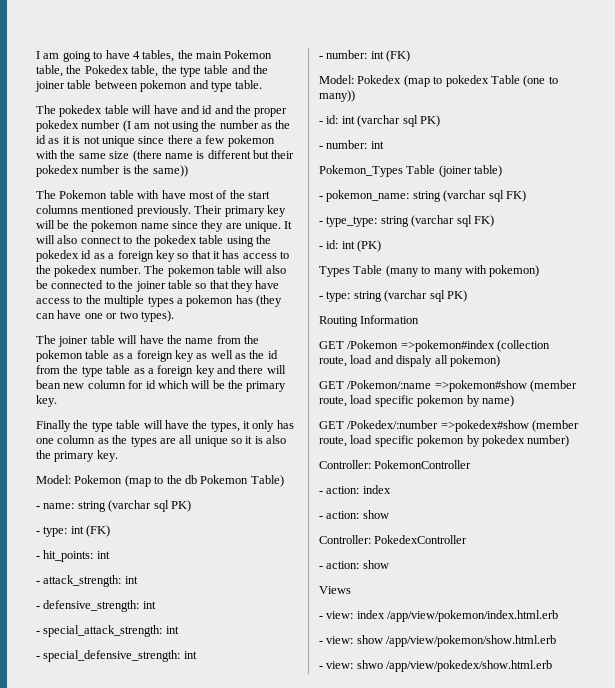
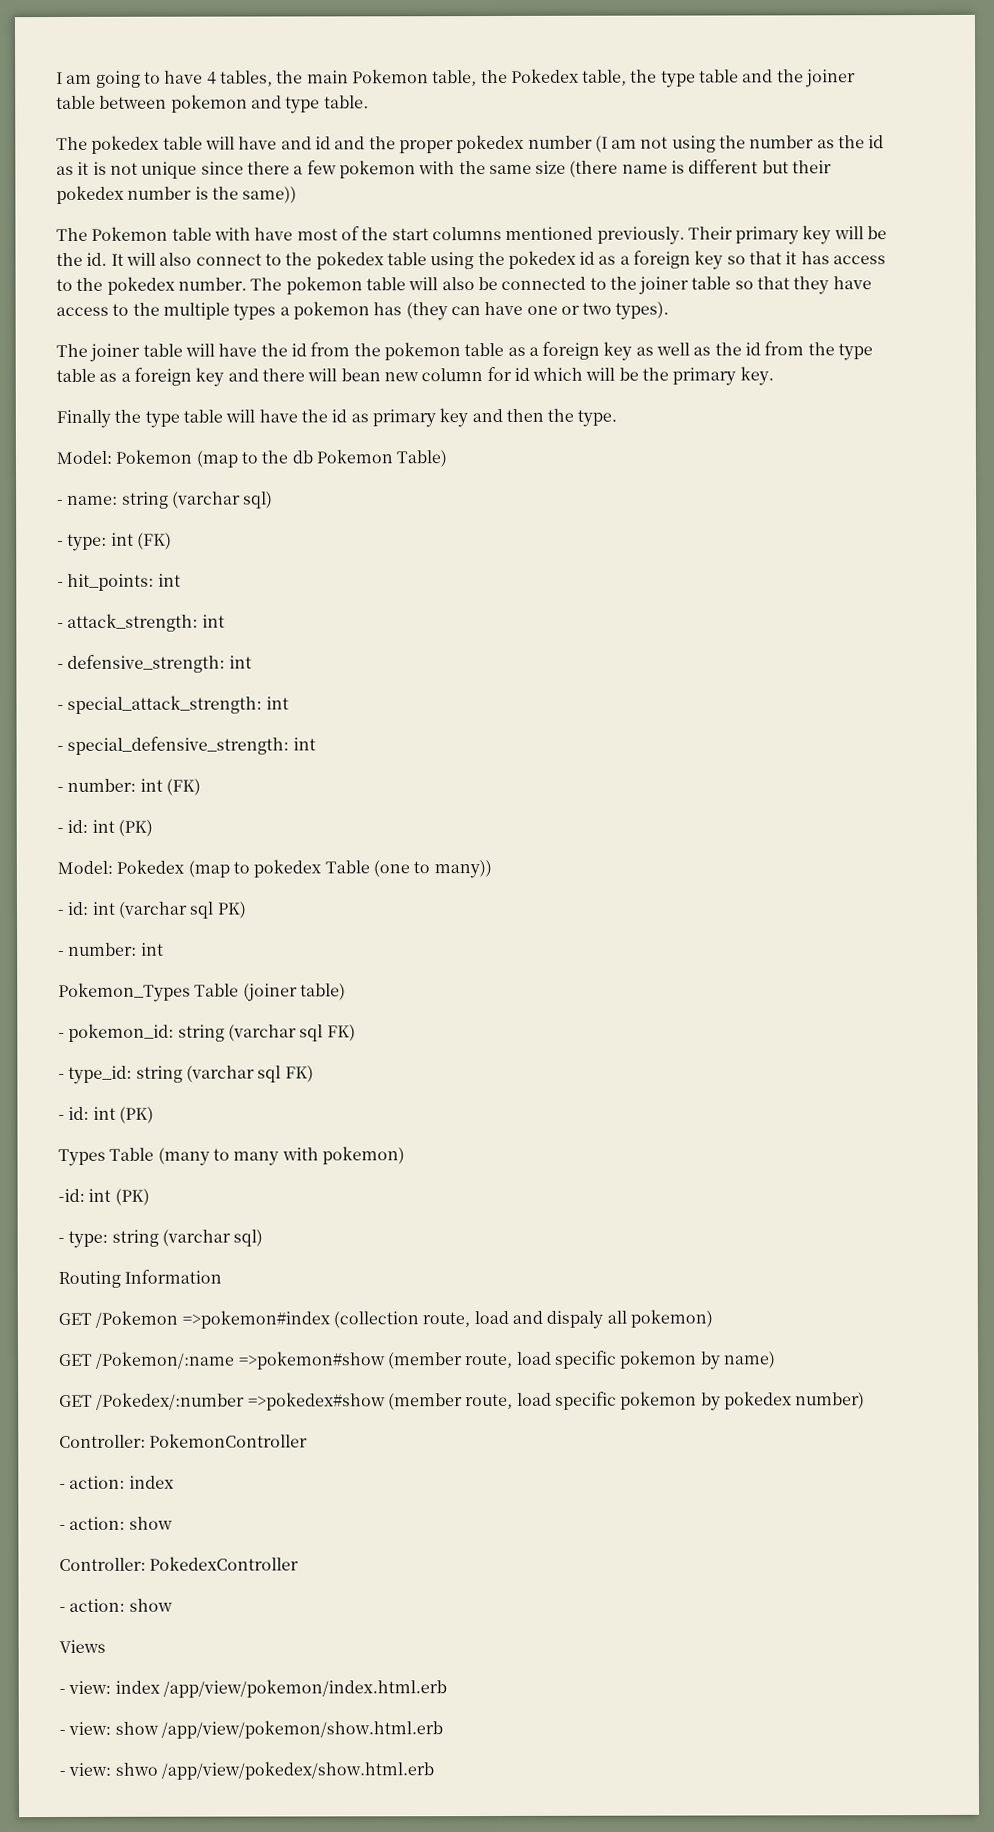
- Their primary key will be the pokemon name since they are unique.
+ Their primary key will be the id.
- The joiner table will have the name from the pokemon table as a foreign key as well as the id from the type table as a foreign key and there will bean new column for id which will be the primary key.
+ The joiner table will have the id from the pokemon table as a foreign key as well as the id from the type table as a foreign key and there will bean new column for id which will be the primary key.
- Finally the type table will have the types, it only has one column as the types are all unique so it is also the primary key.
+ Finally the type table will have the id as primary key and then the type.
- - name: string (varchar sql PK)
+ - name: string (varchar sql)
  - number: int (FK)
+ - id: int (PK)
- - pokemon_name: string (varchar sql FK)
- - type_type: string (varchar sql FK)
+ - pokemon_id: string (varchar sql FK)
+ - type_id: string (varchar sql FK)
+ -id: int (PK)
- - type: string (varchar sql PK)
+ - type: string (varchar sql)

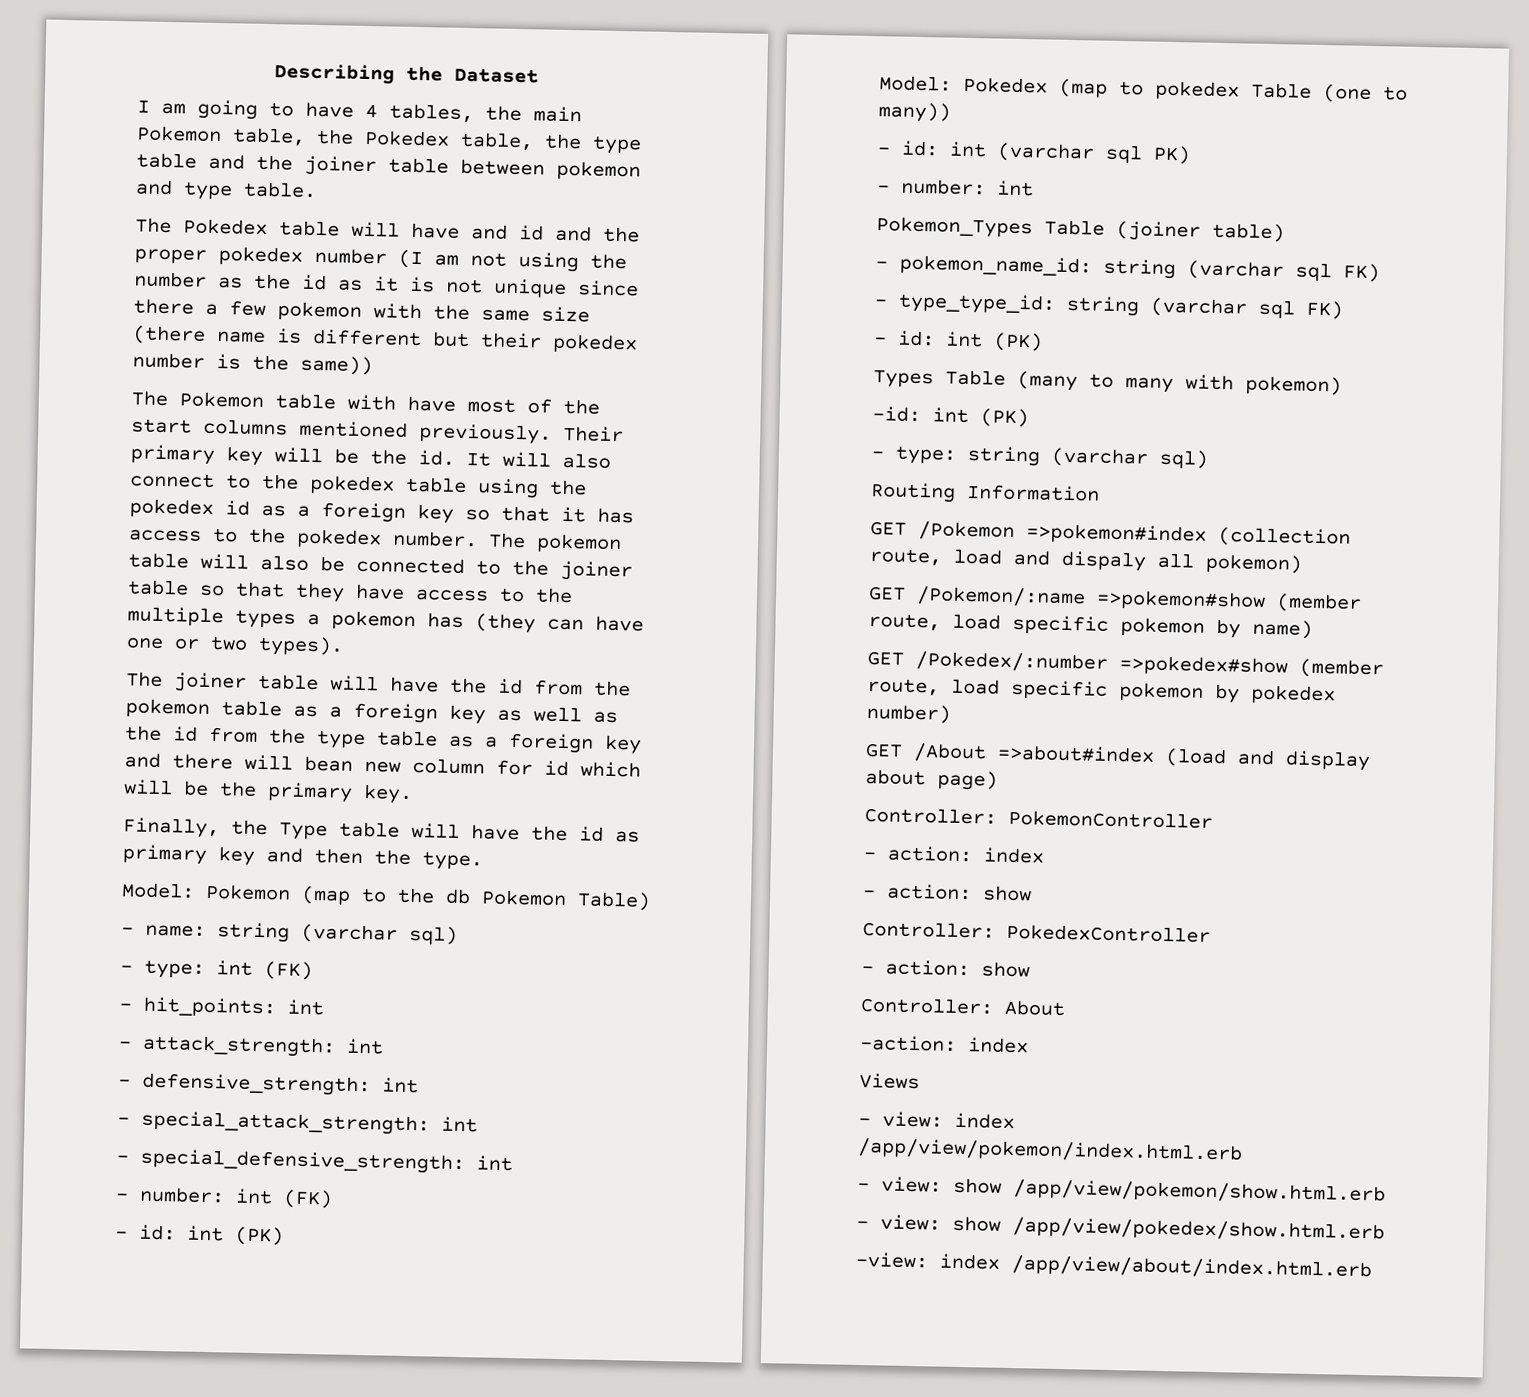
+ Describing the Dataset
- The pokedex table will have and id and the proper pokedex number (I am not using the number as the id as it is not unique since there a few pokemon with the same size (there name is different but their pokedex number is the same))
+ The Pokedex table will have and id and the proper pokedex number (I am not using the number as the id as it is not unique since there a few pokemon with the same size (there name is different but their pokedex number is the same))
- Finally the type table will have the id as primary key and then the type.
+ Finally, the Type table will have the id as primary key and then the type.
- - pokemon_id: string (varchar sql FK)
- - type_id: string (varchar sql FK)
+ - pokemon_name_id: string (varchar sql FK)
+ - type_type_id: string (varchar sql FK)
+ GET /About =>about#index (load and display about page)
+ Controller: About
+ -action: index
- - view: shwo /app/view/pokedex/show.html.erb
+ - view: show /app/view/pokedex/show.html.erb
+ -view: index /app/view/about/index.html.erb

